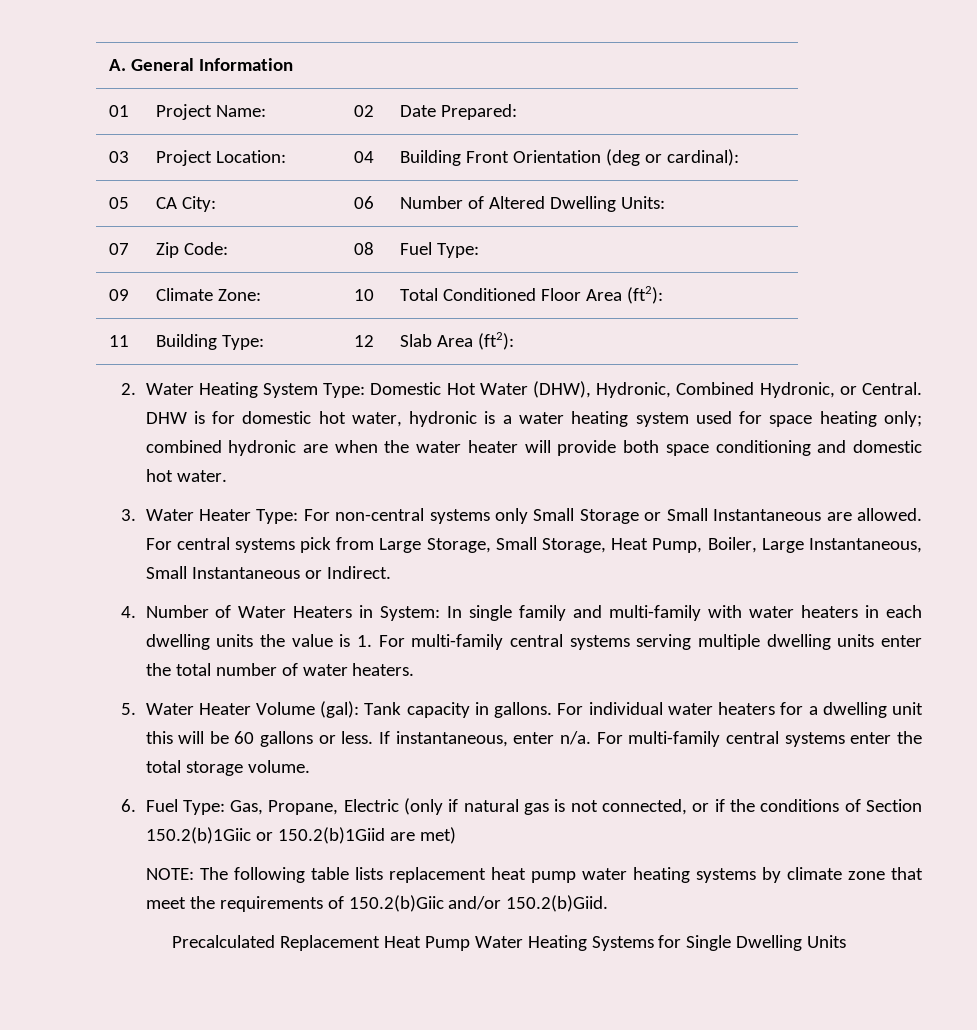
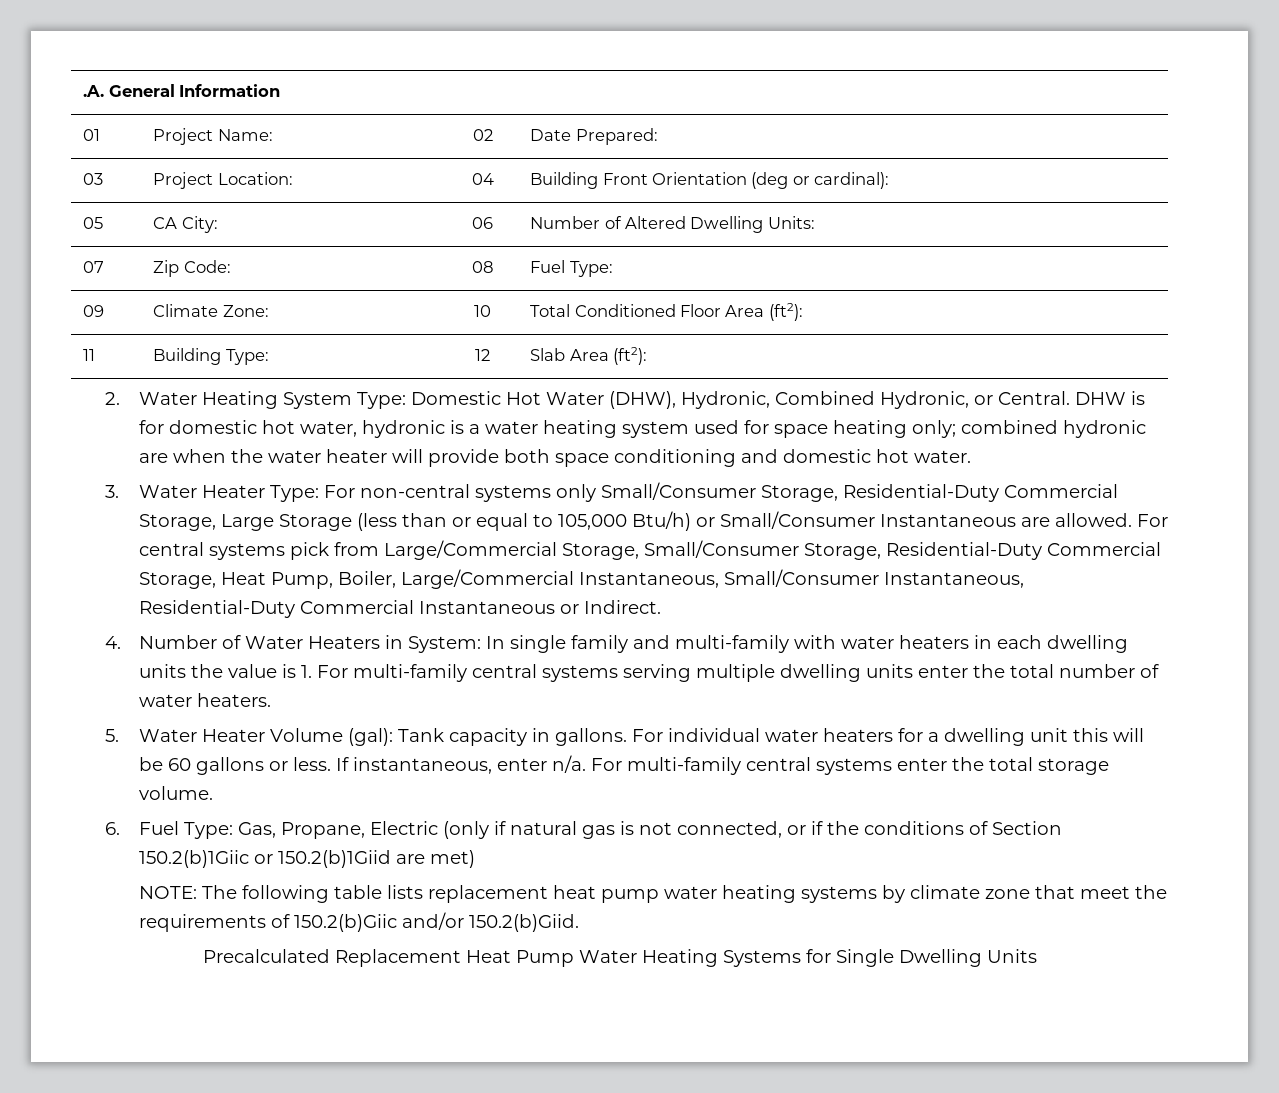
- A. General Information
+ .A. General Information
- 3. Water Heater Type: For non-central systems only Small Storage or Small Instantaneous are allowed.
+ 3. Water Heater Type: For non-central systems only Small/Consumer Storage, Residential-Duty Commercial Storage, Large Storage (less than or equal to 105,000 Btu/h) or Small/Consumer Instantaneous are allowed.
- For central systems pick from Large Storage, Small Storage, Heat Pump, Boiler, Large Instantaneous, Small Instantaneous or Indirect.
+ For central systems pick from Large/Commercial Storage, Small/Consumer Storage, Residential-Duty Commercial Storage, Heat Pump, Boiler, Large/Commercial Instantaneous, Small/Consumer Instantaneous, Residential-Duty Commercial Instantaneous or Indirect.

